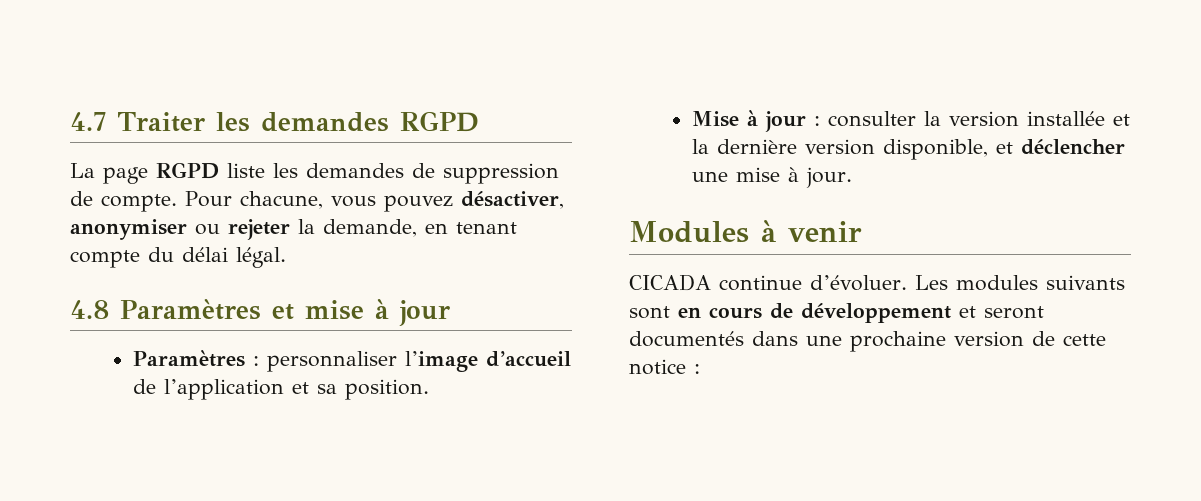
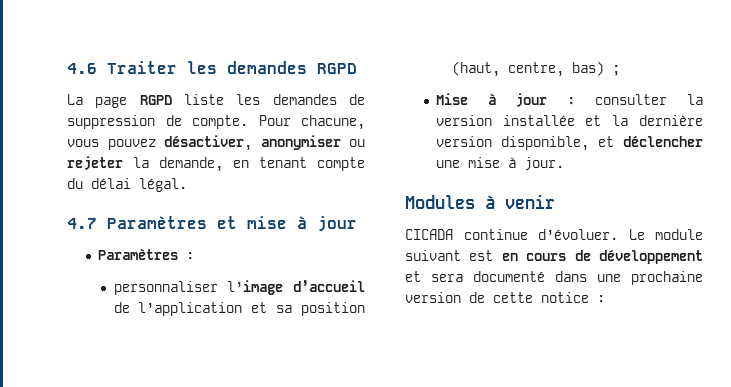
- 4.7 Traiter les demandes RGPD
+ 4.6 Traiter les demandes RGPD
- 4.8 Paramètres et mise à jour
+ 4.7 Paramètres et mise à jour
- Paramètres : personnaliser l’image d’accueil de l’application et sa position.
+ Paramètres :
+ personnaliser l’image d’accueil de l’application et sa position (haut, centre, bas) ;
- Les modules suivants sont en cours de développement et seront documentés dans une prochaine version de cette notice :
+ Le module suivant est en cours de développement et sera documenté dans une prochaine version de cette notice :

